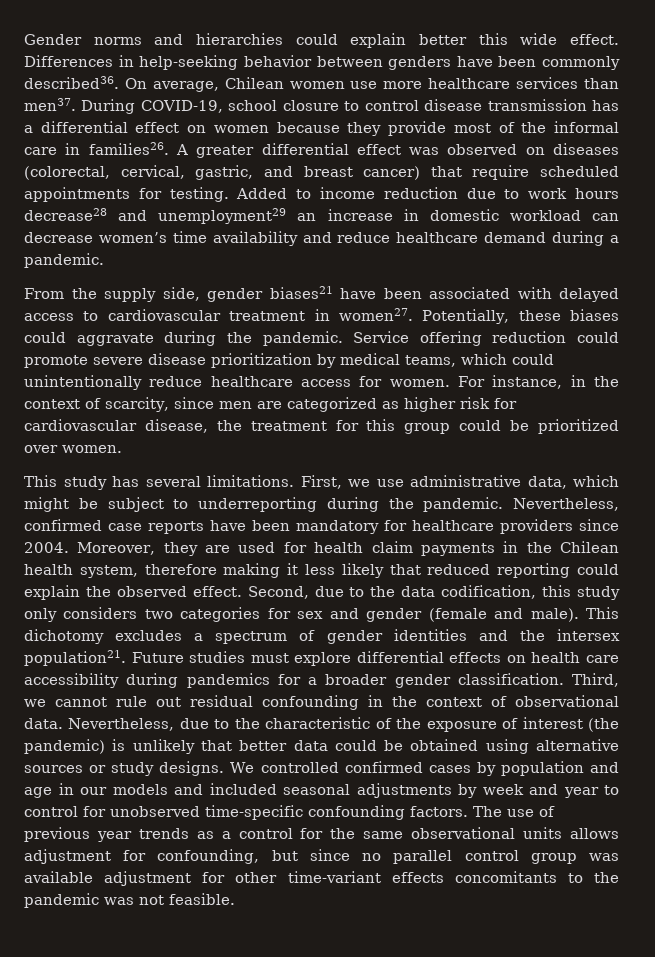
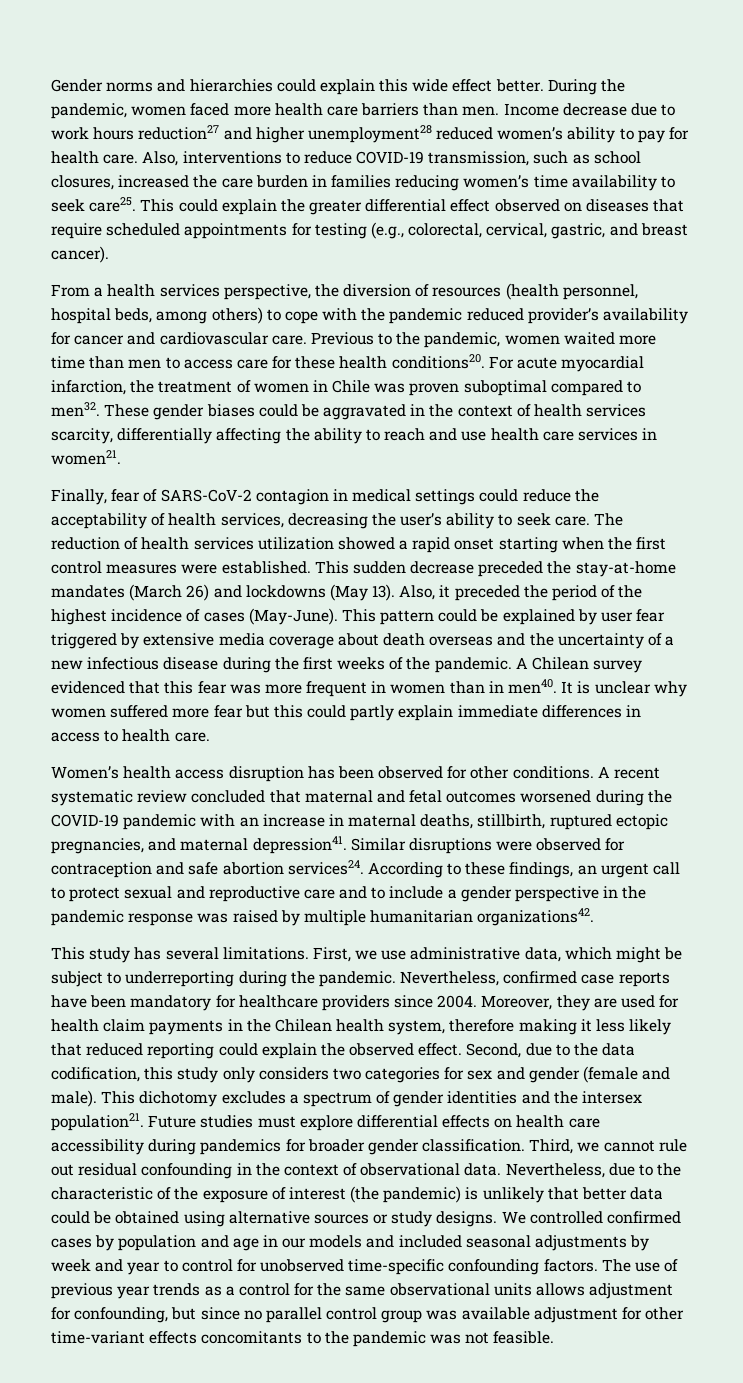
- Gender norms and hierarchies could explain better this wide effect. Differences in help-seeking behavior between genders have been commonly described36. On average, Chilean women use more healthcare services than men37. During COVID-19, school closure to control disease transmission has a differential effect on women because they provide most of the informal care in families26. A greater differential effect was observed on diseases (colorectal, cervical, gastric, and breast cancer) that require scheduled appointments for testing. Added to income reduction due to work hours decrease28 and unemployment29 an increase in domestic workload can decrease women’s time availability and reduce healthcare demand during a pandemic.
- From the supply side, gender biases21 have been associated with delayed access to cardiovascular treatment in women27. Potentially, these biases could aggravate during the pandemic. Service offering reduction could promote severe disease prioritization by medical teams, which could unintentionally reduce healthcare access for women. For instance, in the context of scarcity, since men are categorized as higher risk for cardiovascular disease, the treatment for this group could be prioritized over women.
+ Gender norms and hierarchies could explain this wide effect better. During the pandemic, women faced more health care barriers than men. Income decrease due to work hours reduction27 and higher unemployment28 reduced women’s ability to pay for health care. Also, interventions to reduce COVID-19 transmission, such as school closures, increased the care burden in families reducing women’s time availability to seek care25. This could explain the greater differential effect observed on diseases that require scheduled appointments for testing (e.g., colorectal, cervical, gastric, and breast cancer).
+ From a health services perspective, the diversion of resources (health personnel, hospital beds, among others) to cope with the pandemic reduced provider’s availability for cancer and cardiovascular care. Previous to the pandemic, women waited more time than men to access care for these health conditions20. For acute myocardial infarction, the treatment of women in Chile was proven suboptimal compared to men32. These gender biases could be aggravated in the context of health services scarcity, differentially affecting the ability to reach and use health care services in women21.
+ Finally, fear of SARS-CoV-2 contagion in medical settings could reduce the acceptability of health services, decreasing the user’s ability to seek care. The reduction of health services utilization showed a rapid onset starting when the first control measures were established. This sudden decrease preceded the stay-at-home mandates (March 26) and lockdowns (May 13). Also, it preceded the period of the highest incidence of cases (May-June). This pattern could be explained by user fear triggered by extensive media coverage about death overseas and the uncertainty of a new infectious disease during the first weeks of the pandemic. A Chilean survey evidenced that this fear was more frequent in women than in men40. It is unclear why women suffered more fear but this could partly explain immediate differences in access to health care.
+ Women’s health access disruption has been observed for other conditions. A recent systematic review concluded that maternal and fetal outcomes worsened during the COVID-19 pandemic with an increase in maternal deaths, stillbirth, ruptured ectopic pregnancies, and maternal depression41. Similar disruptions were observed for contraception and safe abortion services24. According to these findings, an urgent call to protect sexual and reproductive care and to include a gender perspective in the pandemic response was raised by multiple humanitarian organizations42.
- Future studies must explore differential effects on health care accessibility during pandemics for a broader gender classification.
+ Future studies must explore differential effects on health care accessibility during pandemics for broader gender classification.

